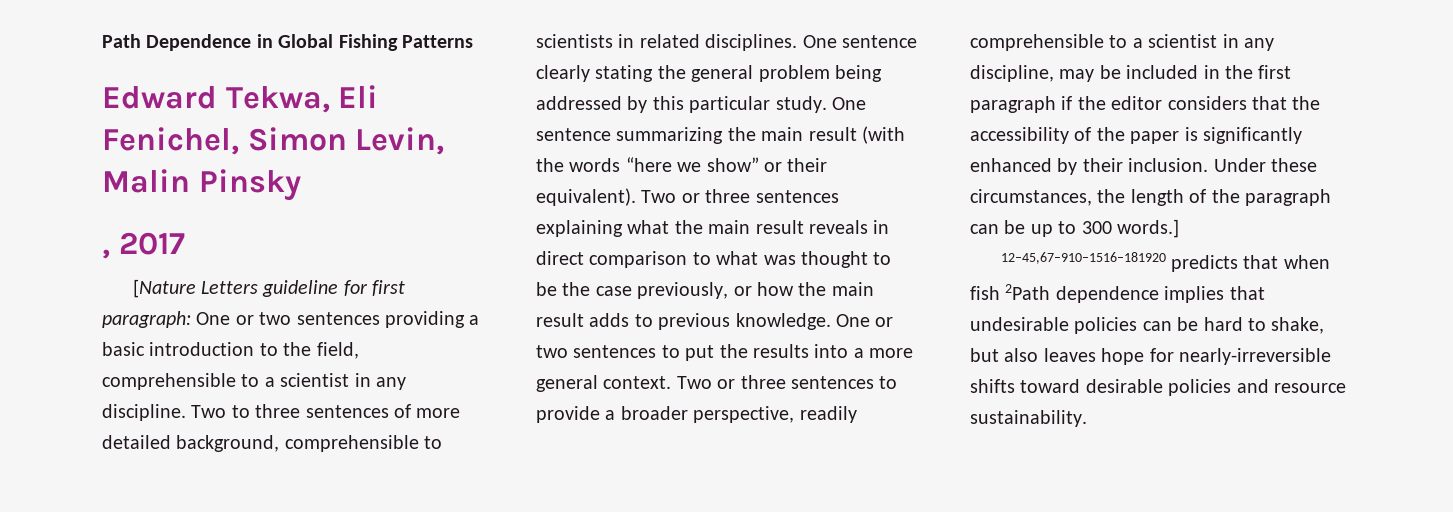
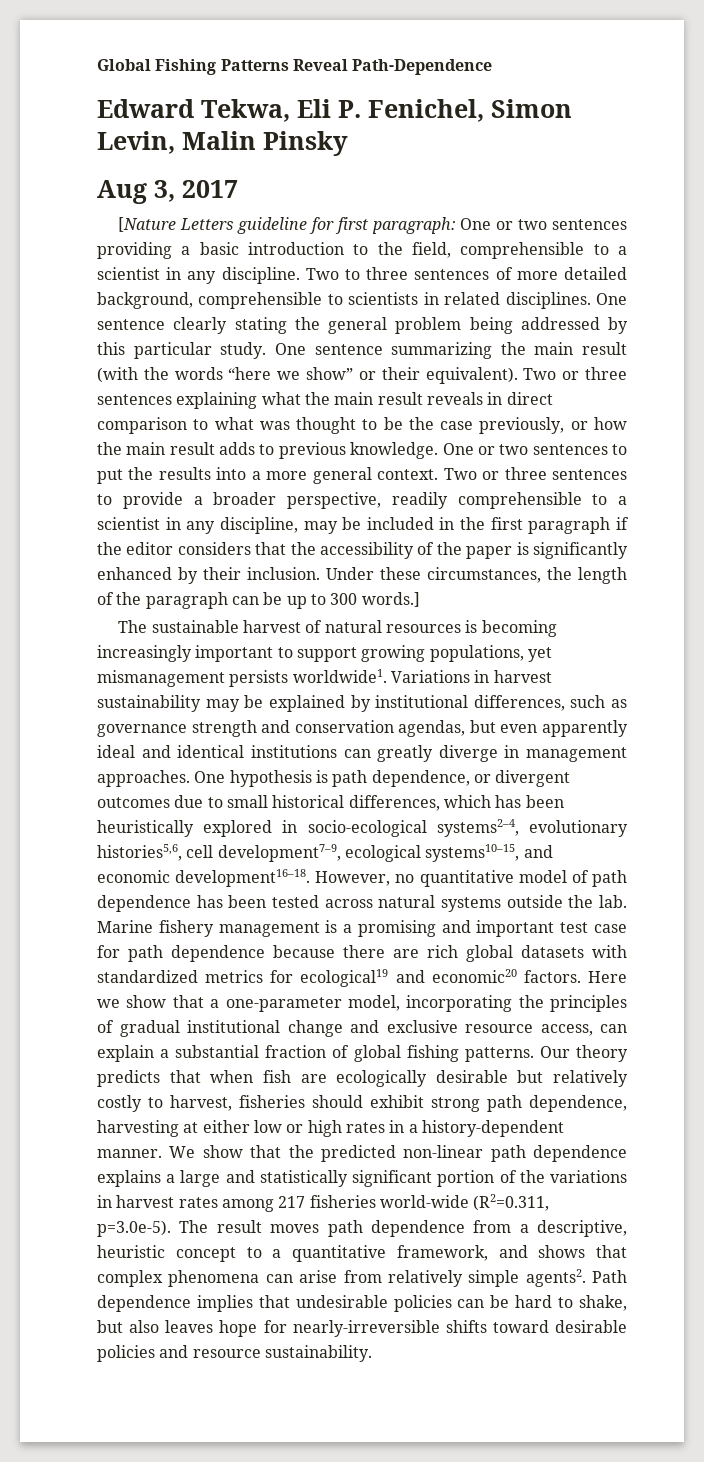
- Path Dependence in Global Fishing Patterns
+ Global Fishing Patterns Reveal Path-Dependence
- Edward Tekwa, Eli Fenichel, Simon Levin, Malin Pinsky
+ Edward Tekwa, Eli P. Fenichel, Simon Levin, Malin Pinsky
- , 2017
+ Aug 3, 2017
- 12–45,67–910–1516–181920 predicts that when fish 2Path dependence implies that undesirable policies can be hard to shake, but also leaves hope for nearly-irreversible shifts toward desirable policies and resource sustainability.
+ The sustainable harvest of natural resources is becoming increasingly important to support growing populations, yet mismanagement persists worldwide1. Variations in harvest sustainability may be explained by institutional differences, such as governance strength and conservation agendas, but even apparently ideal and identical institutions can greatly diverge in management approaches. One hypothesis is path dependence, or divergent outcomes due to small historical differences, which has been heuristically explored in socio-ecological systems2–4, evolutionary histories5,6, cell development7–9, ecological systems10–15, and economic development16–18. However, no quantitative model of path dependence has been tested across natural systems outside the lab. Marine fishery management is a promising and important test case for path dependence because there are rich global datasets with standardized metrics for ecological19 and economic20 factors. Here we show that a one-parameter model, incorporating the principles of gradual institutional change and exclusive resource access, can explain a substantial fraction of global fishing patterns. Our theory predicts that when fish are ecologically desirable but relatively costly to harvest, fisheries should exhibit strong path dependence, harvesting at either low or high rates in a history-dependent manner. We show that the predicted non-linear path dependence explains a large and statistically significant portion of the variations in harvest rates among 217 fisheries world-wide (R2=0.311, p=3.0e-5). The result moves path dependence from a descriptive, heuristic concept to a quantitative framework, and shows that complex phenomena can arise from relatively simple agents2. Path dependence implies that undesirable policies can be hard to shake, but also leaves hope for nearly-irreversible shifts toward desirable policies and resource sustainability.

